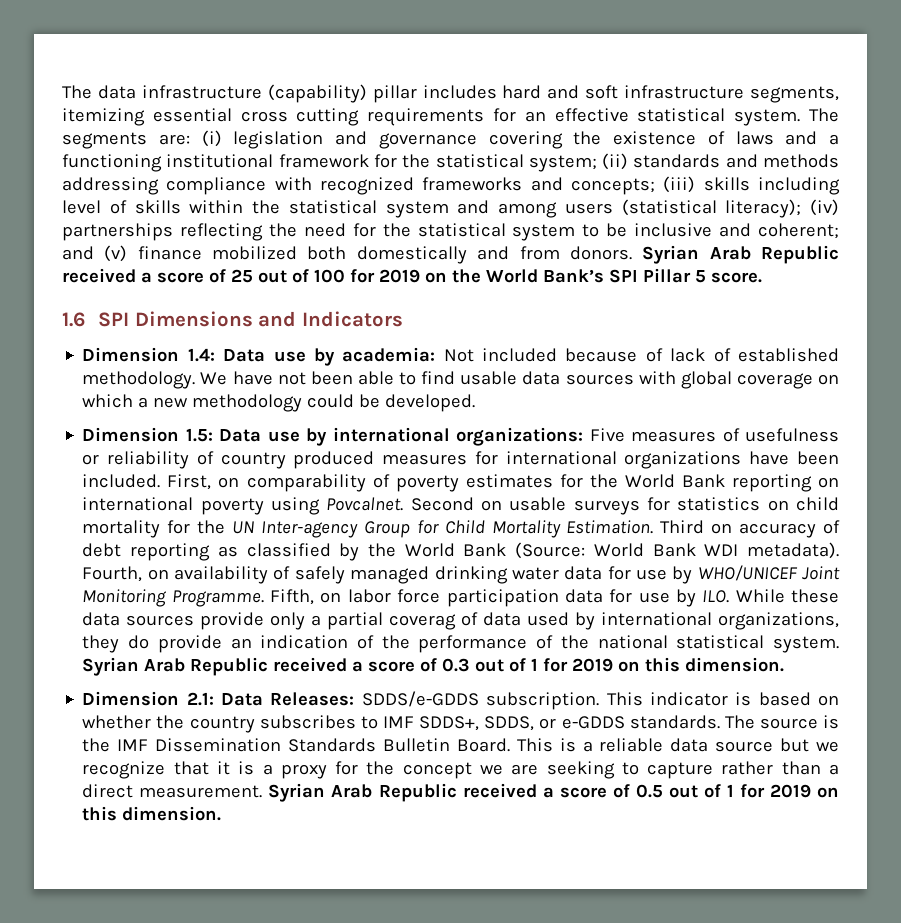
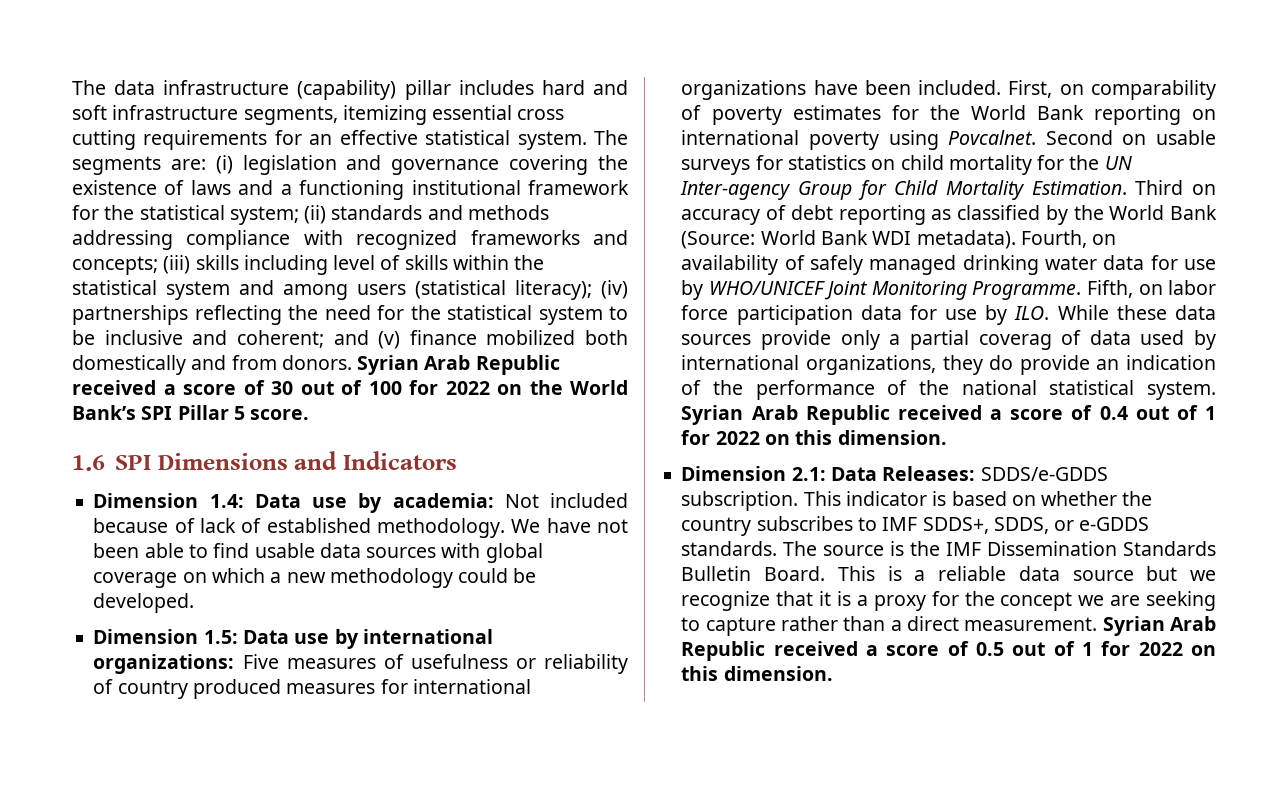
- Syrian Arab Republic received a score of 25 out of 100 for 2019 on the World Bank’s SPI Pillar 5 score.
+ Syrian Arab Republic received a score of 30 out of 100 for 2022 on the World Bank’s SPI Pillar 5 score.
- Syrian Arab Republic received a score of 0.3 out of 1 for 2019 on this dimension.
+ Syrian Arab Republic received a score of 0.4 out of 1 for 2022 on this dimension.
- Syrian Arab Republic received a score of 0.5 out of 1 for 2019 on this dimension.
+ Syrian Arab Republic received a score of 0.5 out of 1 for 2022 on this dimension.

